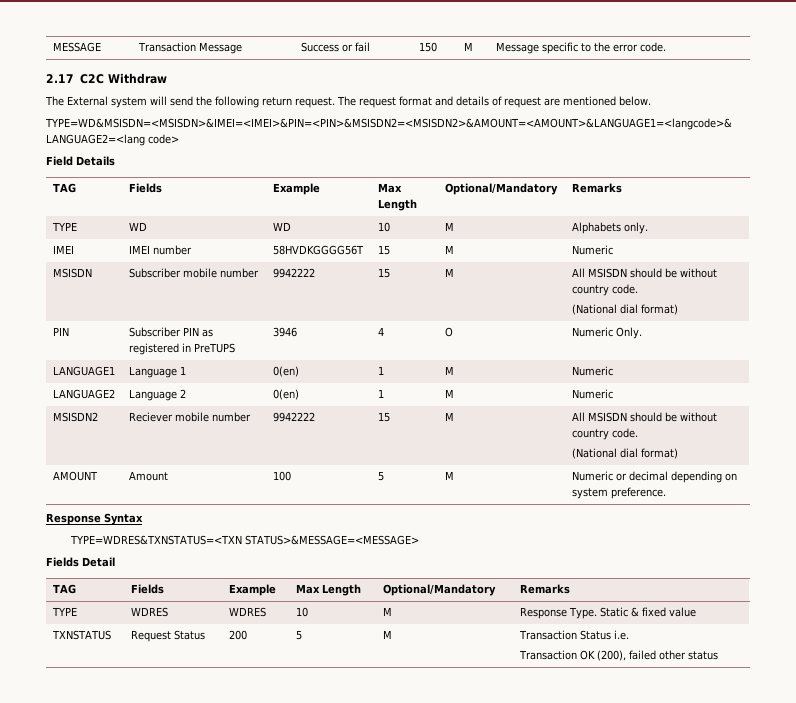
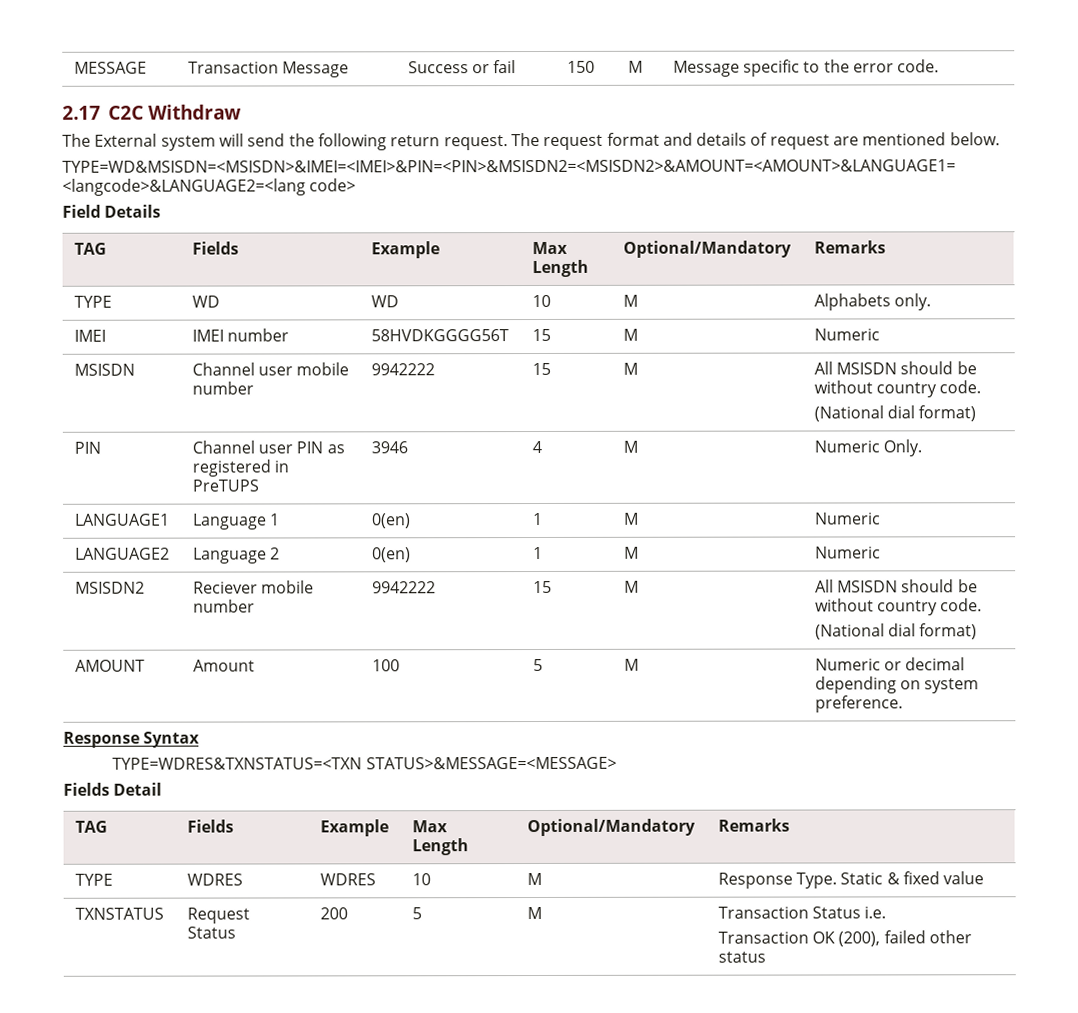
- MSISDN | Subscriber mobile number | 9942222 | 15 | M | All MSISDN should be without country code.
+ MSISDN | Channel user mobile number | 9942222 | 15 | M | All MSISDN should be without country code.
- PIN | Subscriber PIN as registered in PreTUPS | 3946 | 4 | O | Numeric Only.
+ PIN | Channel user PIN as registered in PreTUPS | 3946 | 4 | M | Numeric Only.

